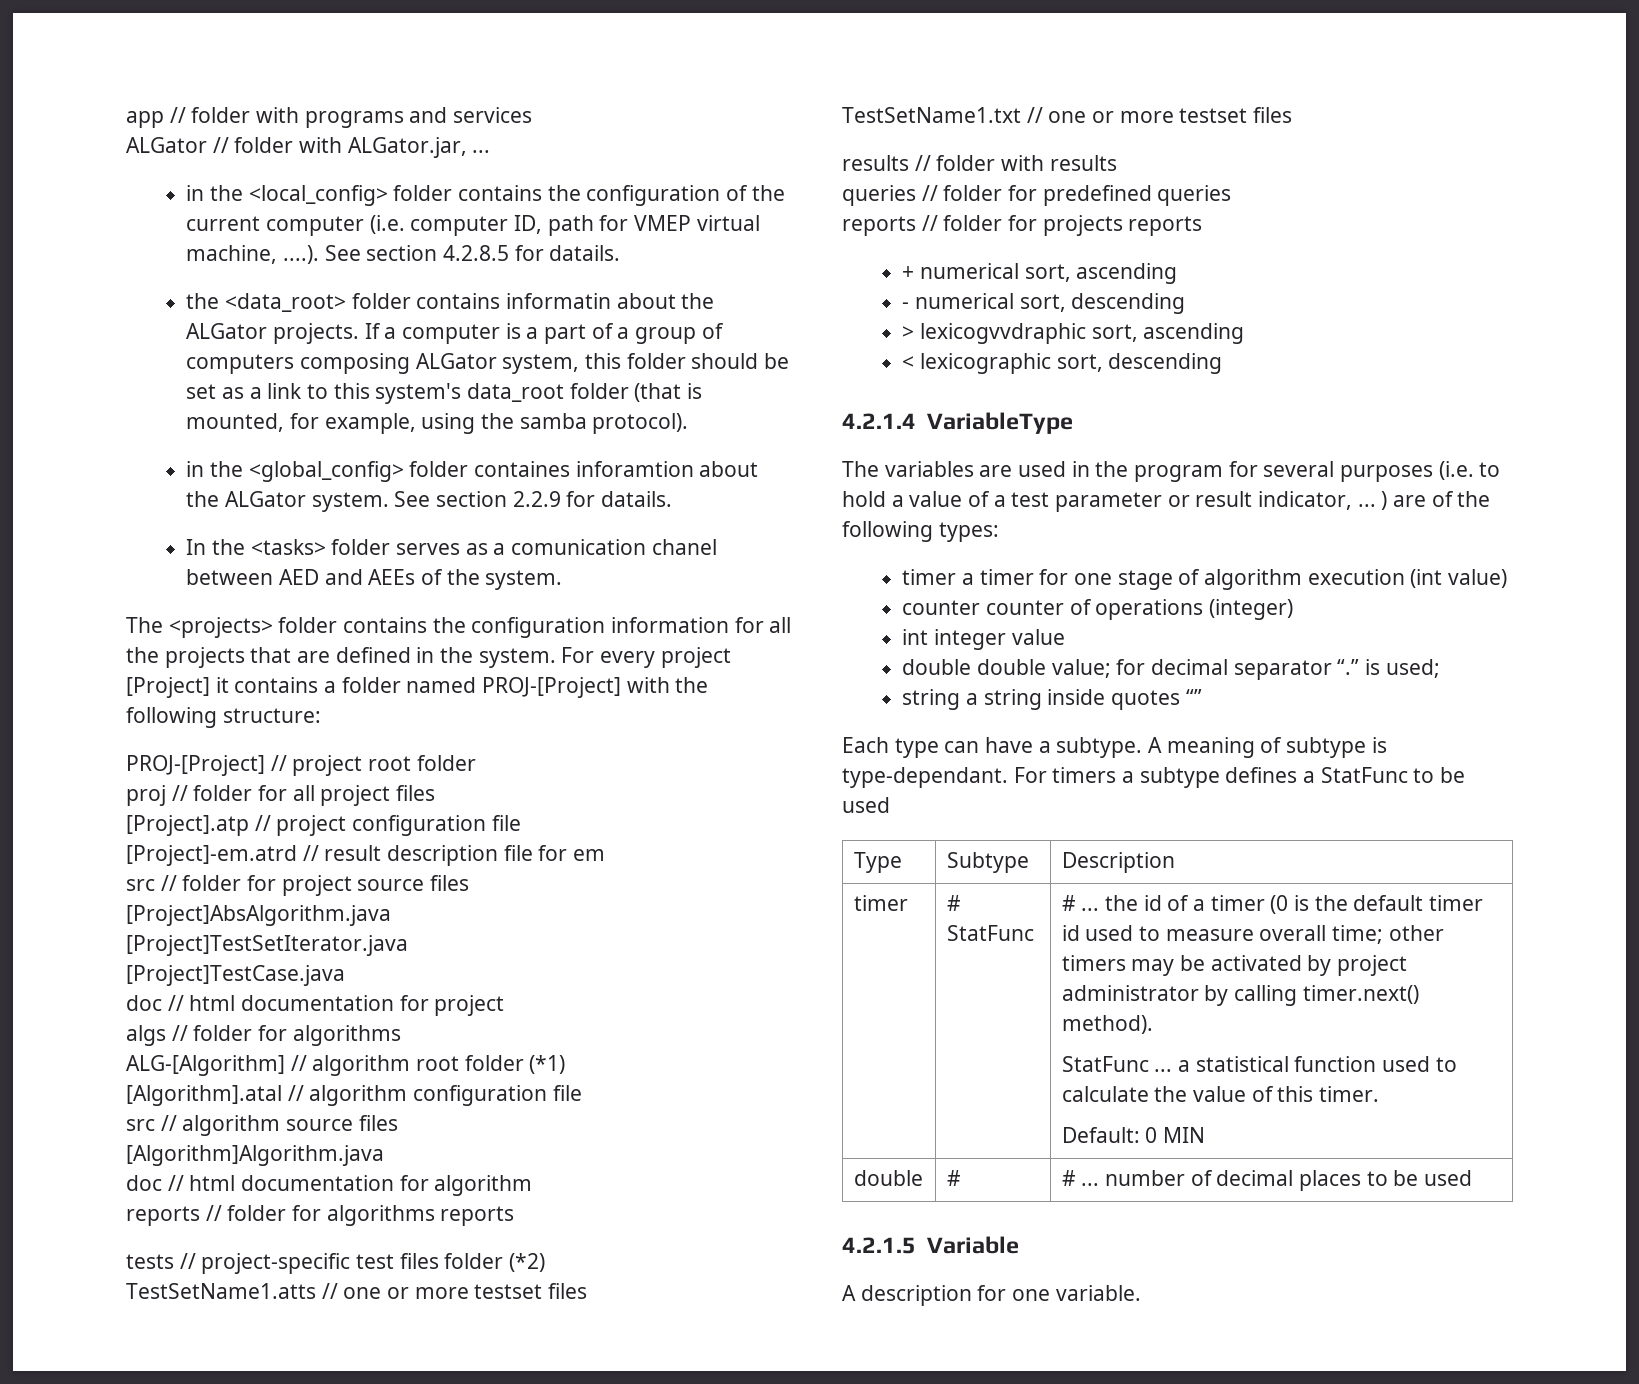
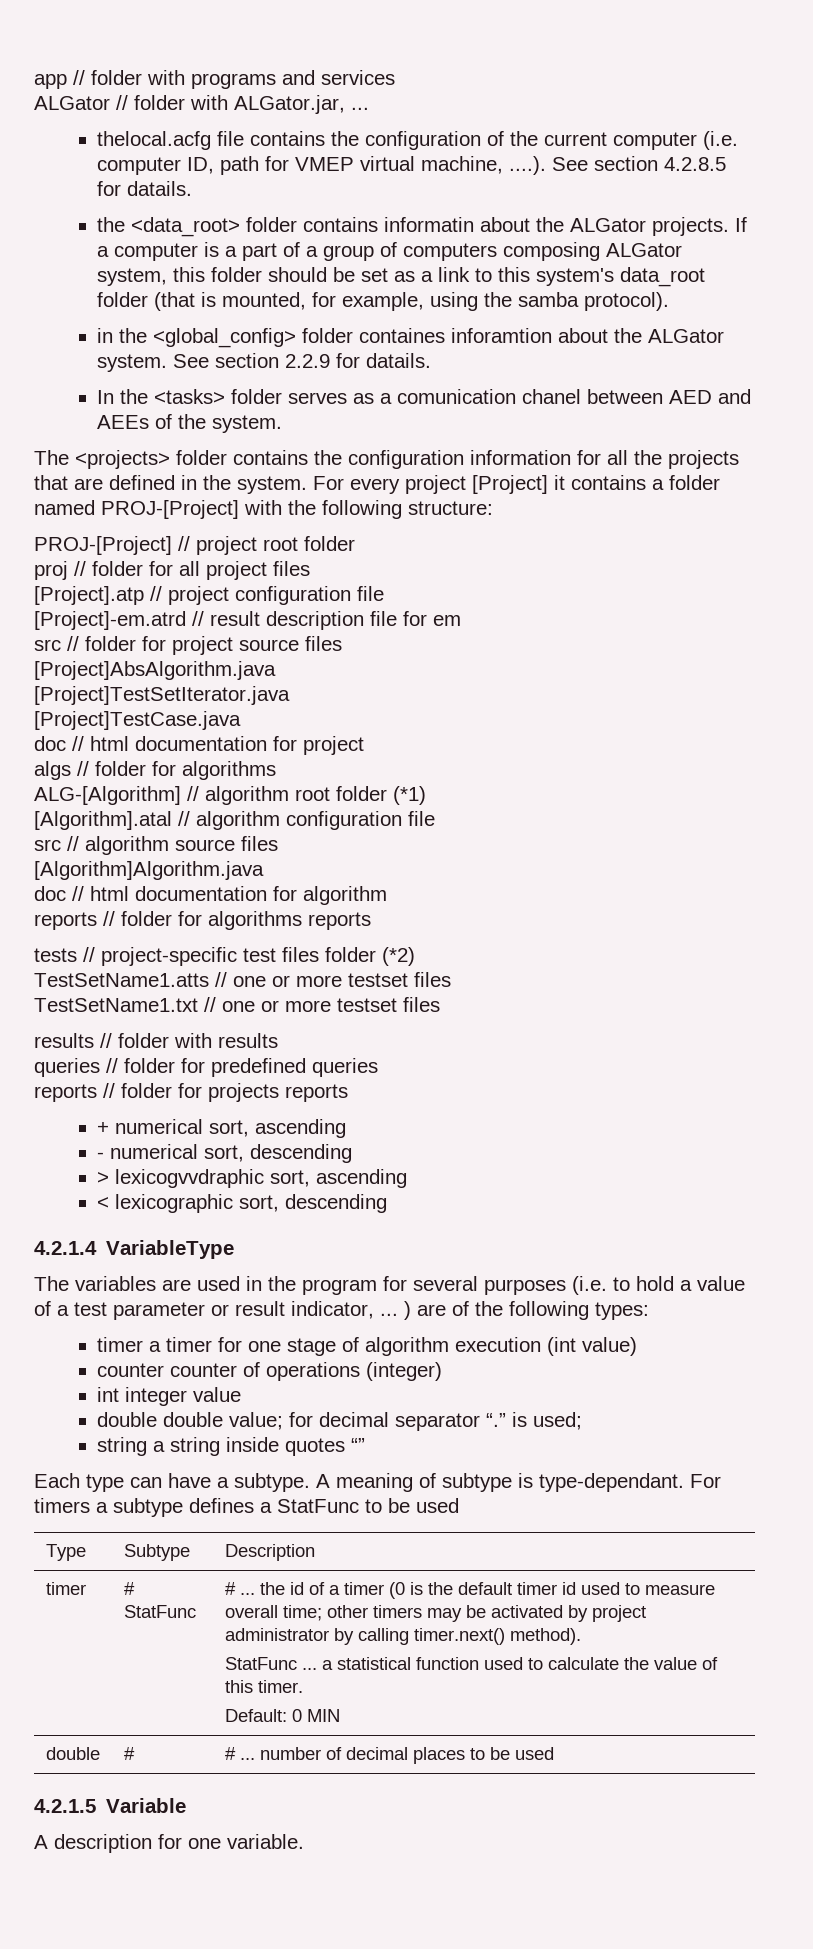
- in the <local_config> folder contains the configuration of the current computer (i.e. computer ID, path for VMEP virtual machine, ....). See section 4.2.8.5 for datails.
+ thelocal.acfg file contains the configuration of the current computer (i.e. computer ID, path for VMEP virtual machine, ....). See section 4.2.8.5 for datails.

